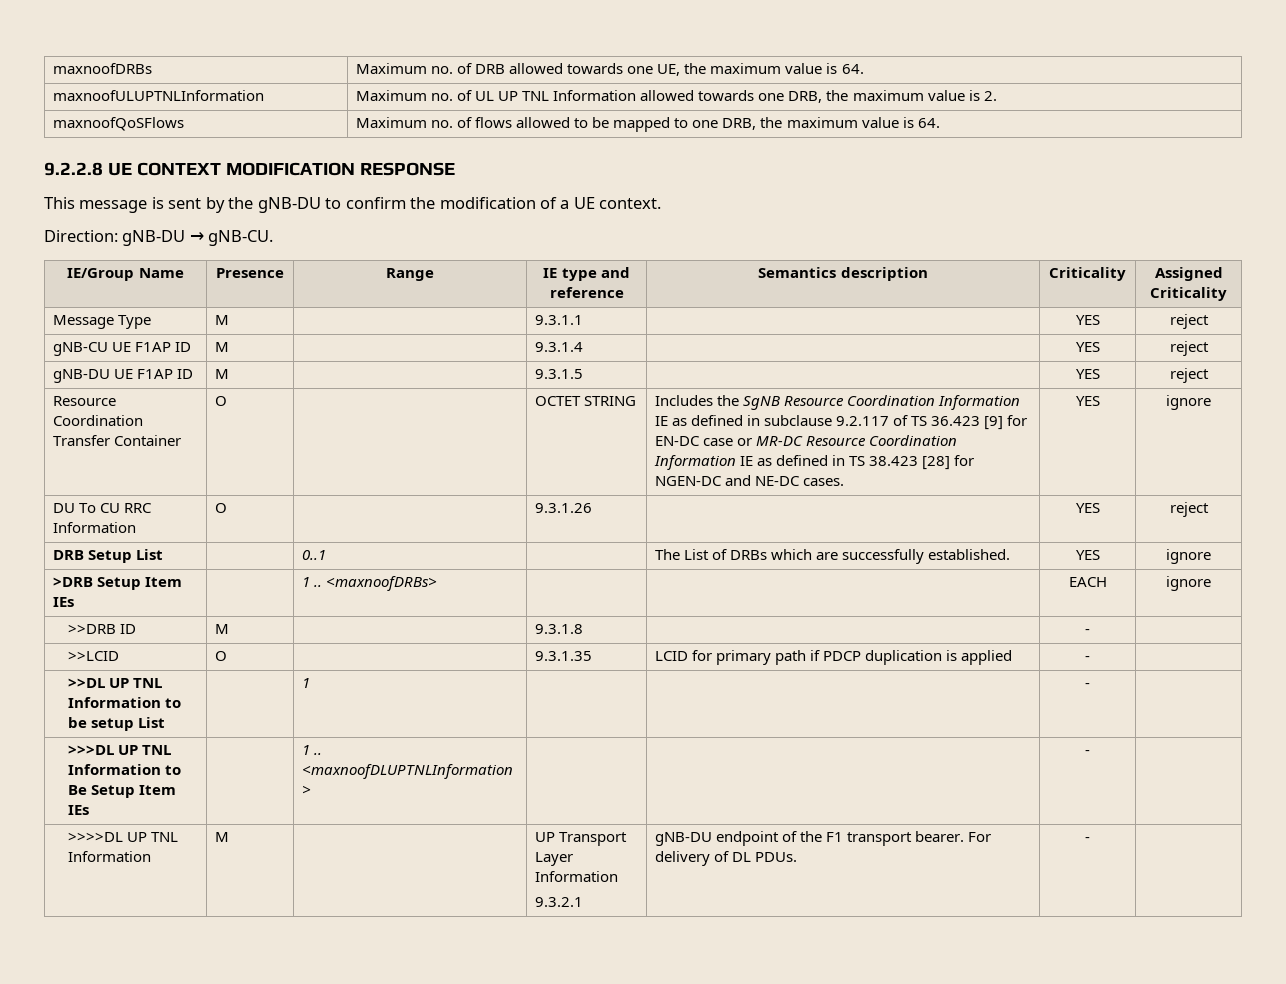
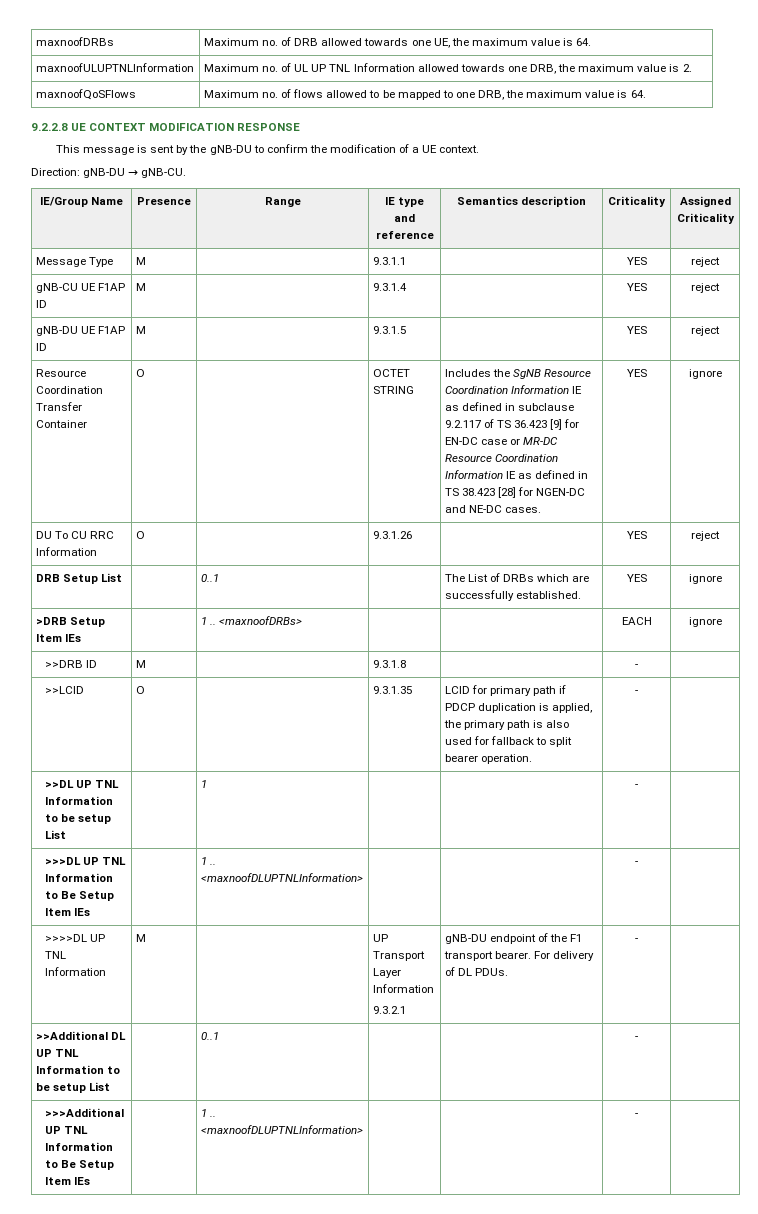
- >>LCID | O | | 9.3.1.35 | LCID for primary path if PDCP duplication is applied | - |
+ >>LCID | O | | 9.3.1.35 | LCID for primary path if PDCP duplication is applied, the primary path is also used for fallback to split bearer operation. | - |
+ >>Additional DL UP TNL Information to be setup List | | 0..1 | | | - |
+ >>>Additional UP TNL Information to Be Setup Item IEs | | 1 .. <maxnoofDLUPTNLInformation> | | | - |

